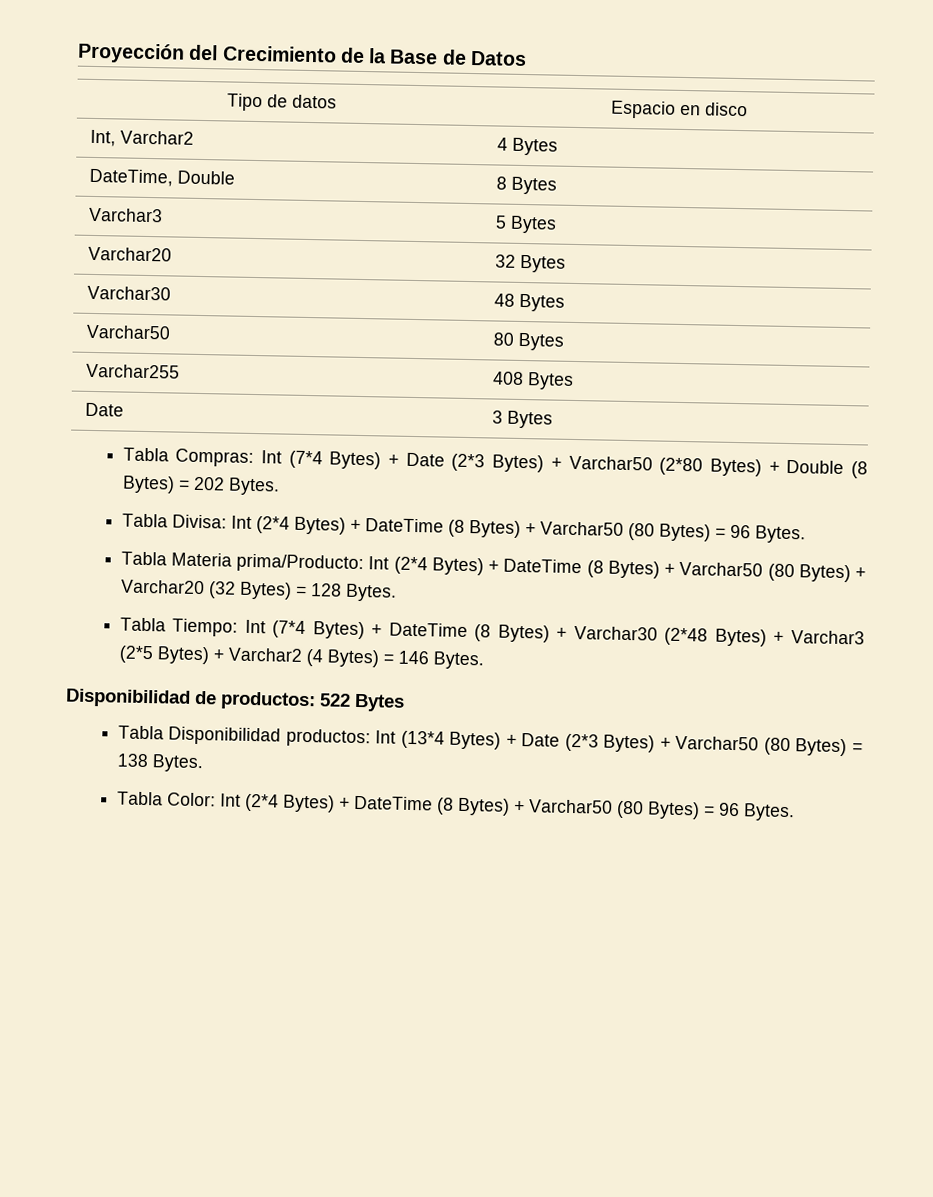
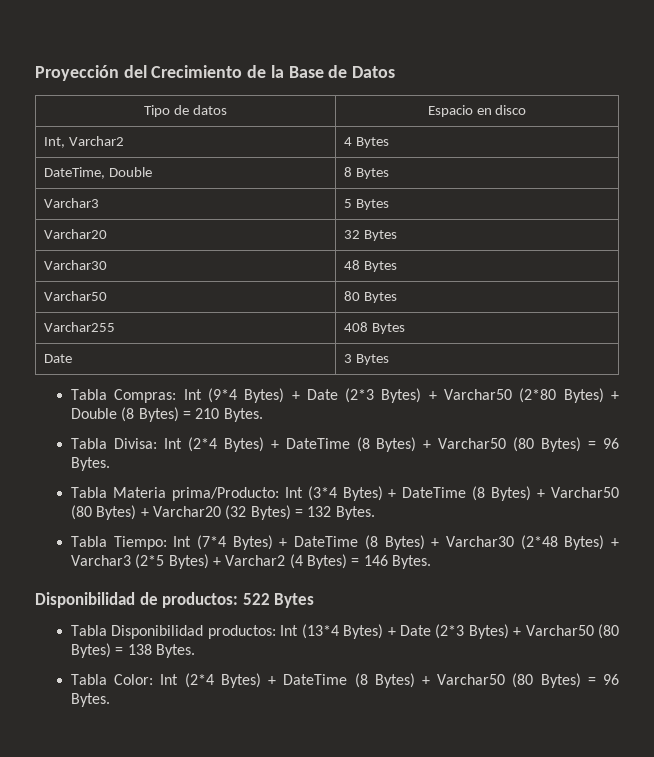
- Tabla Compras: Int (7*4 Bytes) + Date (2*3 Bytes) + Varchar50 (2*80 Bytes) + Double (8 Bytes) = 202 Bytes.
+ Tabla Compras: Int (9*4 Bytes) + Date (2*3 Bytes) + Varchar50 (2*80 Bytes) + Double (8 Bytes) = 210 Bytes.
- Tabla Materia prima/Producto: Int (2*4 Bytes) + DateTime (8 Bytes) + Varchar50 (80 Bytes) + Varchar20 (32 Bytes) = 128 Bytes.
+ Tabla Materia prima/Producto: Int (3*4 Bytes) + DateTime (8 Bytes) + Varchar50 (80 Bytes) + Varchar20 (32 Bytes) = 132 Bytes.

